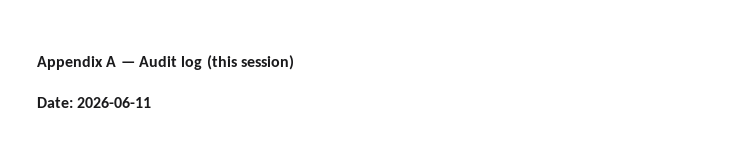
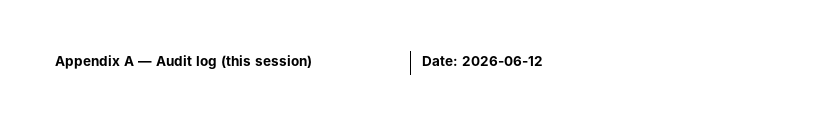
- Date: 2026-06-11
+ Date: 2026-06-12

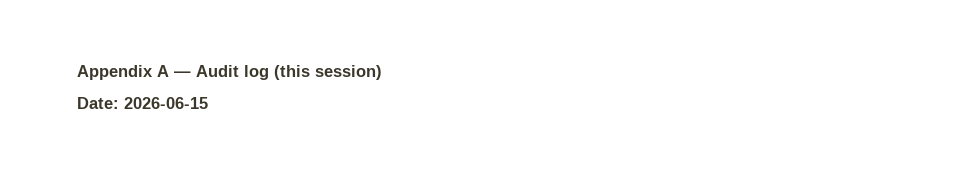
- Date: 2026-06-12
+ Date: 2026-06-15

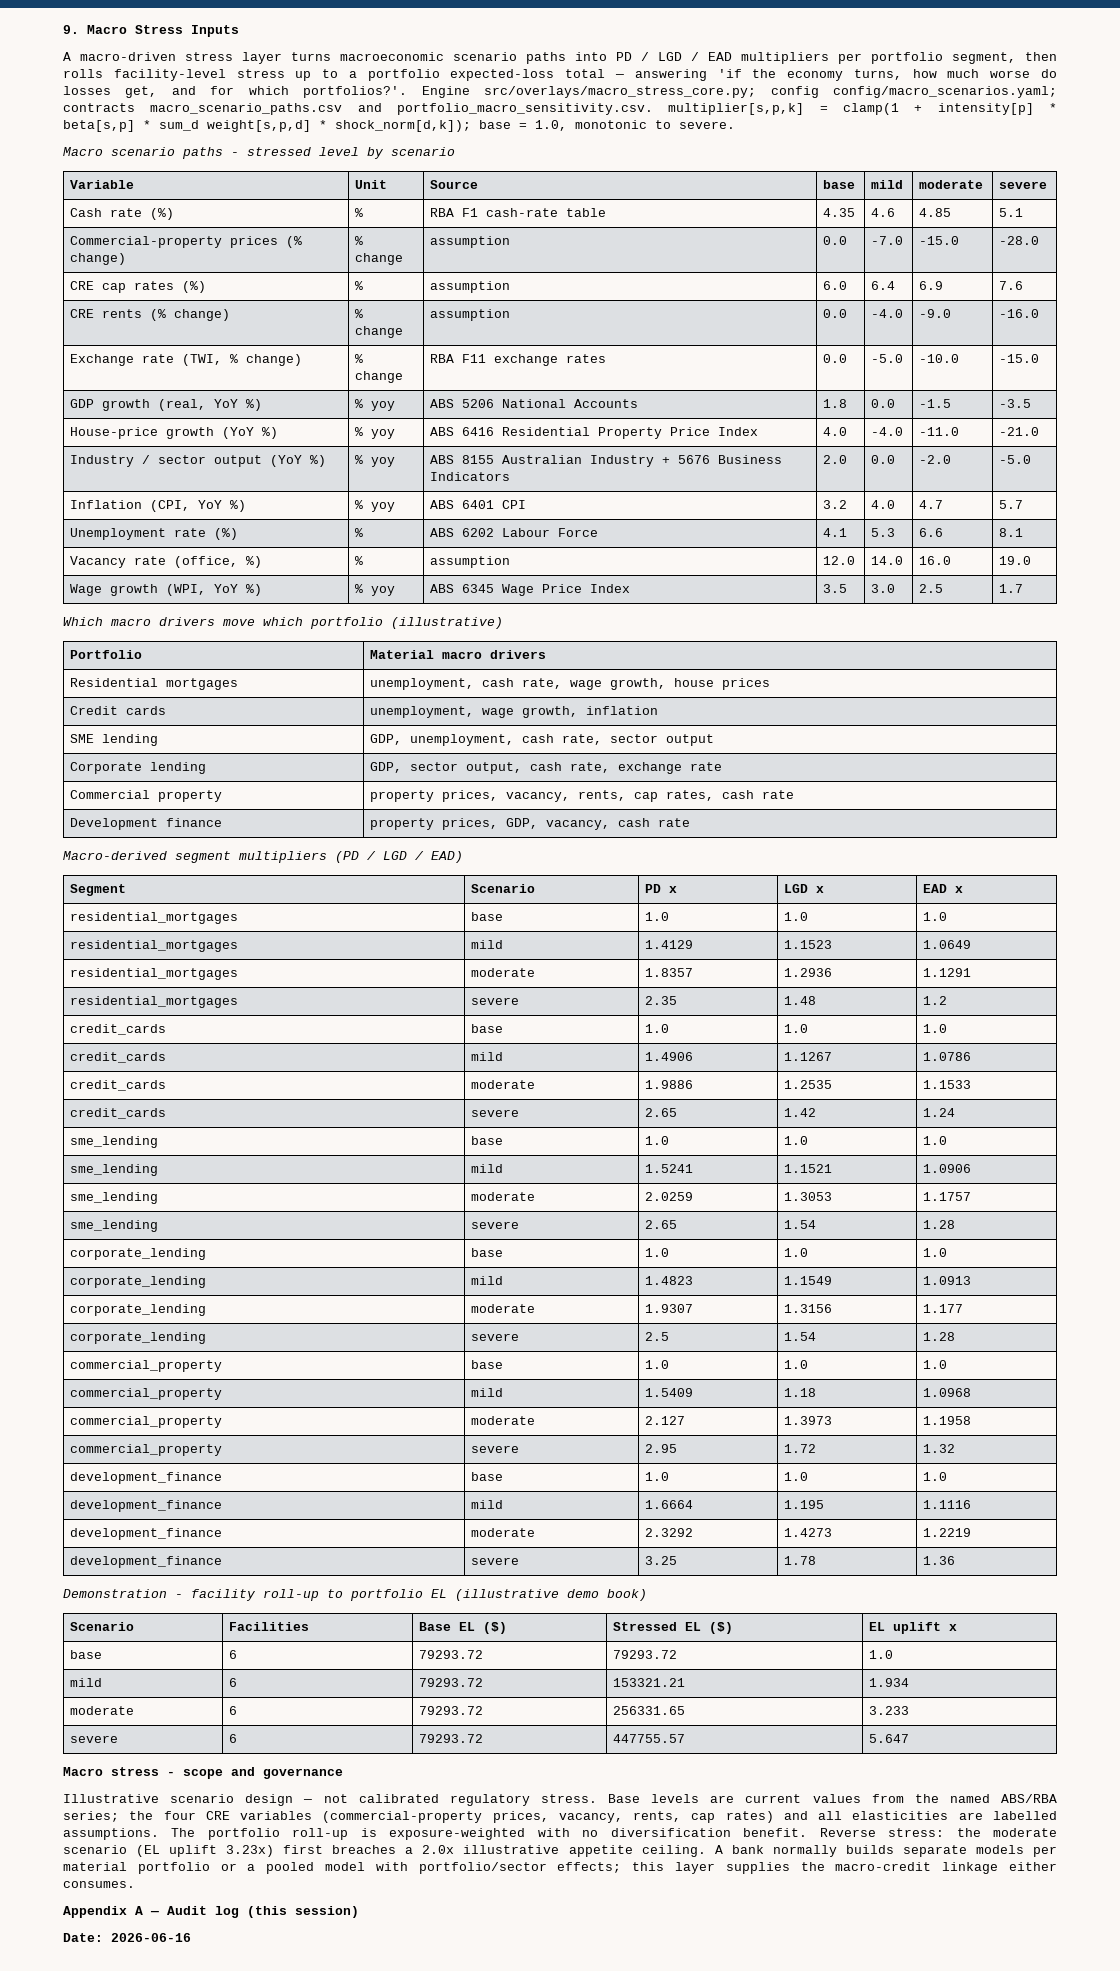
+ 9. Macro Stress Inputs
+ A macro-driven stress layer turns macroeconomic scenario paths into PD / LGD / EAD multipliers per portfolio segment, then rolls facility-level stress up to a portfolio expected-loss total — answering 'if the economy turns, how much worse do losses get, and for which portfolios?'. Engine src/overlays/macro_stress_core.py; config config/macro_scenarios.yaml; contracts macro_scenario_paths.csv and portfolio_macro_sensitivity.csv. multiplier[s,p,k] = clamp(1 + intensity[p] * beta[s,p] * sum_d weight[s,p,d] * shock_norm[d,k]); base = 1.0, monotonic to severe.
+ Macro scenario paths - stressed level by scenario
+ Variable | Unit | Source | base | mild | moderate | severe
+ Cash rate (%) | % | RBA F1 cash-rate table | 4.35 | 4.6 | 4.85 | 5.1
+ Commercial-property prices (% change) | % change | assumption | 0.0 | -7.0 | -15.0 | -28.0
+ CRE cap rates (%) | % | assumption | 6.0 | 6.4 | 6.9 | 7.6
+ CRE rents (% change) | % change | assumption | 0.0 | -4.0 | -9.0 | -16.0
+ Exchange rate (TWI, % change) | % change | RBA F11 exchange rates | 0.0 | -5.0 | -10.0 | -15.0
+ GDP growth (real, YoY %) | % yoy | ABS 5206 National Accounts | 1.8 | 0.0 | -1.5 | -3.5
+ House-price growth (YoY %) | % yoy | ABS 6416 Residential Property Price Index | 4.0 | -4.0 | -11.0 | -21.0
+ Industry / sector output (YoY %) | % yoy | ABS 8155 Australian Industry + 5676 Business Indicators | 2.0 | 0.0 | -2.0 | -5.0
+ Inflation (CPI, YoY %) | % yoy | ABS 6401 CPI | 3.2 | 4.0 | 4.7 | 5.7
+ Unemployment rate (%) | % | ABS 6202 Labour Force | 4.1 | 5.3 | 6.6 | 8.1
+ Vacancy rate (office, %) | % | assumption | 12.0 | 14.0 | 16.0 | 19.0
+ Wage growth (WPI, YoY %) | % yoy | ABS 6345 Wage Price Index | 3.5 | 3.0 | 2.5 | 1.7
+ Which macro drivers move which portfolio (illustrative)
+ Portfolio | Material macro drivers
+ Residential mortgages | unemployment, cash rate, wage growth, house prices
+ Credit cards | unemployment, wage growth, inflation
+ SME lending | GDP, unemployment, cash rate, sector output
+ Corporate lending | GDP, sector output, cash rate, exchange rate
+ Commercial property | property prices, vacancy, rents, cap rates, cash rate
+ Development finance | property prices, GDP, vacancy, cash rate
+ Macro-derived segment multipliers (PD / LGD / EAD)
+ Segment | Scenario | PD x | LGD x | EAD x
+ residential_mortgages | base | 1.0 | 1.0 | 1.0
+ residential_mortgages | mild | 1.4129 | 1.1523 | 1.0649
+ residential_mortgages | moderate | 1.8357 | 1.2936 | 1.1291
+ residential_mortgages | severe | 2.35 | 1.48 | 1.2
+ credit_cards | base | 1.0 | 1.0 | 1.0
+ credit_cards | mild | 1.4906 | 1.1267 | 1.0786
+ credit_cards | moderate | 1.9886 | 1.2535 | 1.1533
+ credit_cards | severe | 2.65 | 1.42 | 1.24
+ sme_lending | base | 1.0 | 1.0 | 1.0
+ sme_lending | mild | 1.5241 | 1.1521 | 1.0906
+ sme_lending | moderate | 2.0259 | 1.3053 | 1.1757
+ sme_lending | severe | 2.65 | 1.54 | 1.28
+ corporate_lending | base | 1.0 | 1.0 | 1.0
+ corporate_lending | mild | 1.4823 | 1.1549 | 1.0913
+ corporate_lending | moderate | 1.9307 | 1.3156 | 1.177
+ corporate_lending | severe | 2.5 | 1.54 | 1.28
+ commercial_property | base | 1.0 | 1.0 | 1.0
+ commercial_property | mild | 1.5409 | 1.18 | 1.0968
+ commercial_property | moderate | 2.127 | 1.3973 | 1.1958
+ commercial_property | severe | 2.95 | 1.72 | 1.32
+ development_finance | base | 1.0 | 1.0 | 1.0
+ development_finance | mild | 1.6664 | 1.195 | 1.1116
+ development_finance | moderate | 2.3292 | 1.4273 | 1.2219
+ development_finance | severe | 3.25 | 1.78 | 1.36
+ Demonstration - facility roll-up to portfolio EL (illustrative demo book)
+ Scenario | Facilities | Base EL ($) | Stressed EL ($) | EL uplift x
+ base | 6 | 79293.72 | 79293.72 | 1.0
+ mild | 6 | 79293.72 | 153321.21 | 1.934
+ moderate | 6 | 79293.72 | 256331.65 | 3.233
+ severe | 6 | 79293.72 | 447755.57 | 5.647
+ Macro stress - scope and governance
+ Illustrative scenario design — not calibrated regulatory stress. Base levels are current values from the named ABS/RBA series; the four CRE variables (commercial-property prices, vacancy, rents, cap rates) and all elasticities are labelled assumptions. The portfolio roll-up is exposure-weighted with no diversification benefit. Reverse stress: the moderate scenario (EL uplift 3.23x) first breaches a 2.0x illustrative appetite ceiling. A bank normally builds separate models per material portfolio or a pooled model with portfolio/sector effects; this layer supplies the macro-credit linkage either consumes.
- Date: 2026-06-15
+ Date: 2026-06-16

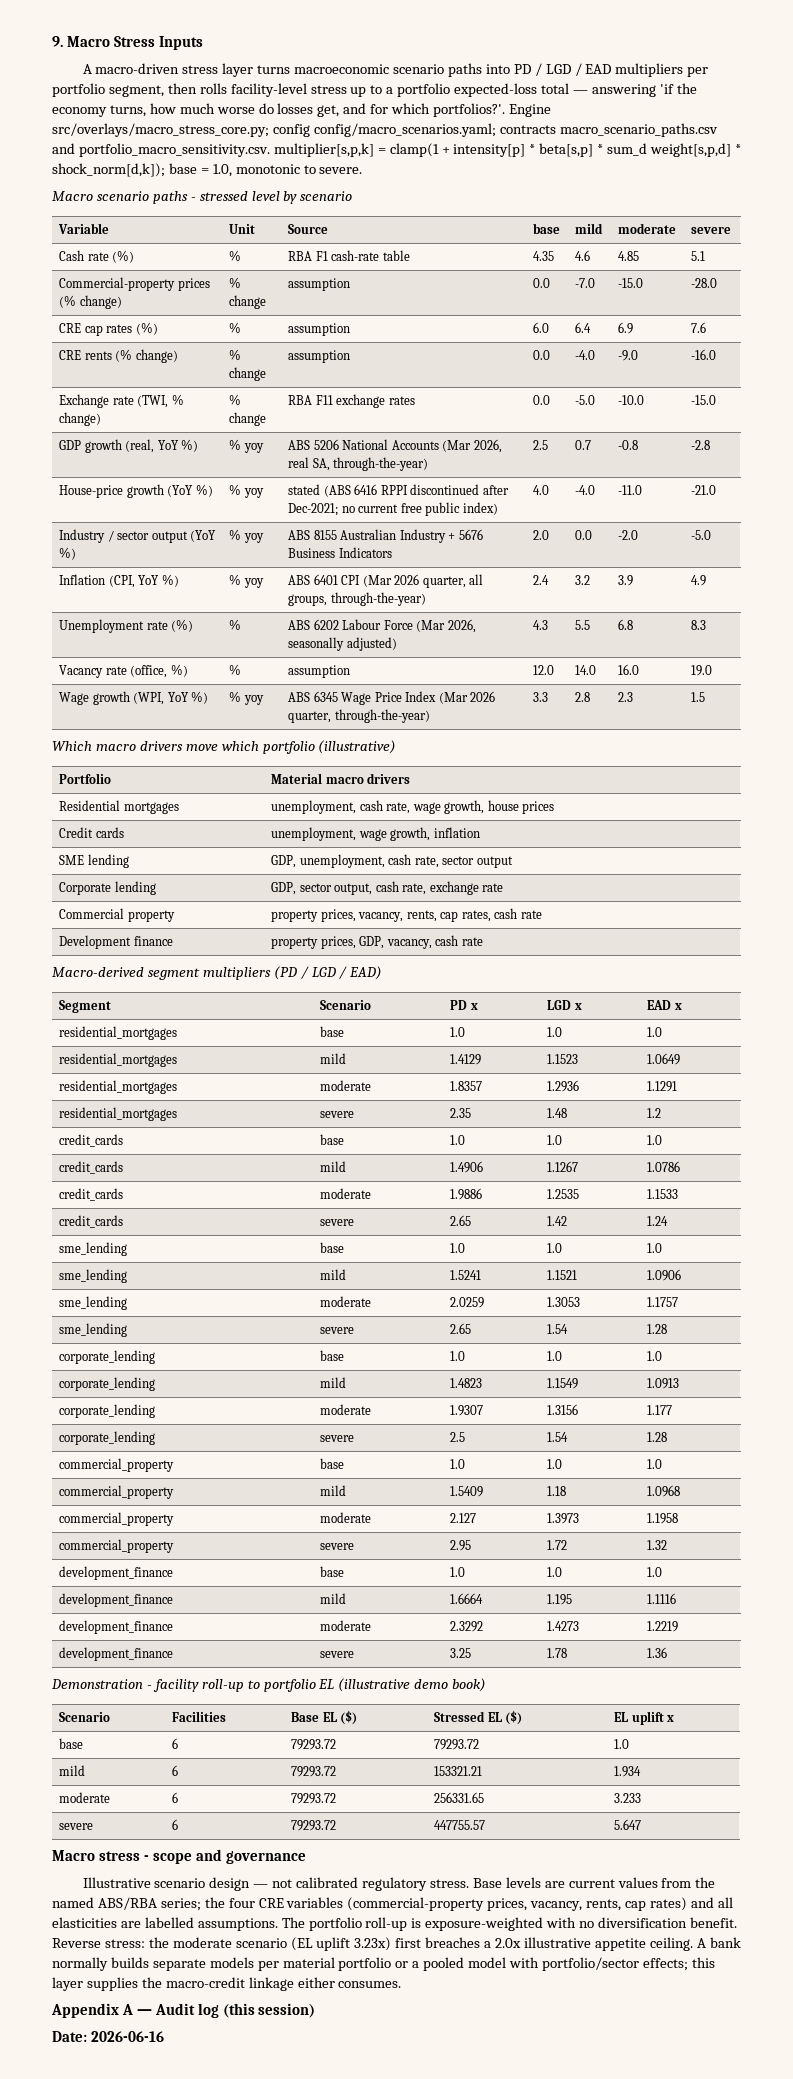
- GDP growth (real, YoY %) | % yoy | ABS 5206 National Accounts | 1.8 | 0.0 | -1.5 | -3.5
+ GDP growth (real, YoY %) | % yoy | ABS 5206 National Accounts (Mar 2026, real SA, through-the-year) | 2.5 | 0.7 | -0.8 | -2.8
- House-price growth (YoY %) | % yoy | ABS 6416 Residential Property Price Index | 4.0 | -4.0 | -11.0 | -21.0
+ House-price growth (YoY %) | % yoy | stated (ABS 6416 RPPI discontinued after Dec-2021; no current free public index) | 4.0 | -4.0 | -11.0 | -21.0
- Inflation (CPI, YoY %) | % yoy | ABS 6401 CPI | 3.2 | 4.0 | 4.7 | 5.7
+ Inflation (CPI, YoY %) | % yoy | ABS 6401 CPI (Mar 2026 quarter, all groups, through-the-year) | 2.4 | 3.2 | 3.9 | 4.9
- Unemployment rate (%) | % | ABS 6202 Labour Force | 4.1 | 5.3 | 6.6 | 8.1
+ Unemployment rate (%) | % | ABS 6202 Labour Force (Mar 2026, seasonally adjusted) | 4.3 | 5.5 | 6.8 | 8.3
- Wage growth (WPI, YoY %) | % yoy | ABS 6345 Wage Price Index | 3.5 | 3.0 | 2.5 | 1.7
+ Wage growth (WPI, YoY %) | % yoy | ABS 6345 Wage Price Index (Mar 2026 quarter, through-the-year) | 3.3 | 2.8 | 2.3 | 1.5

